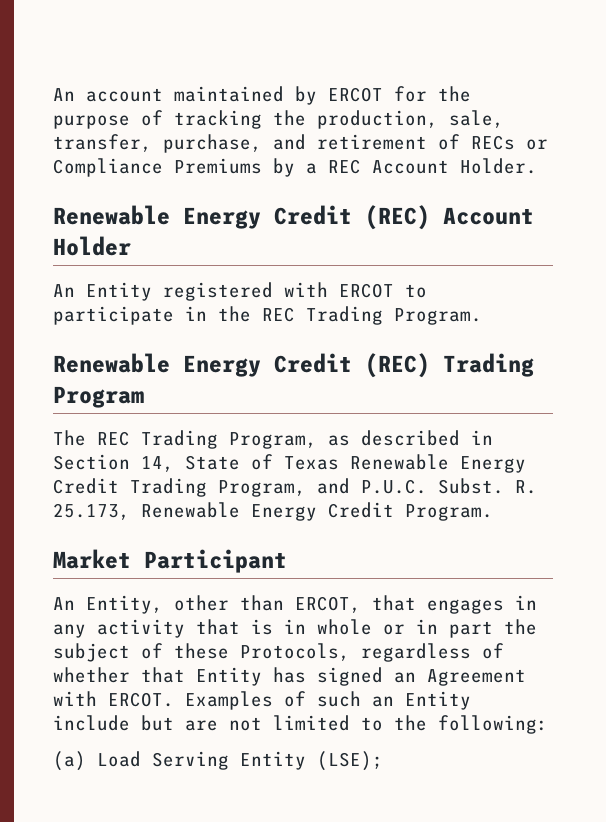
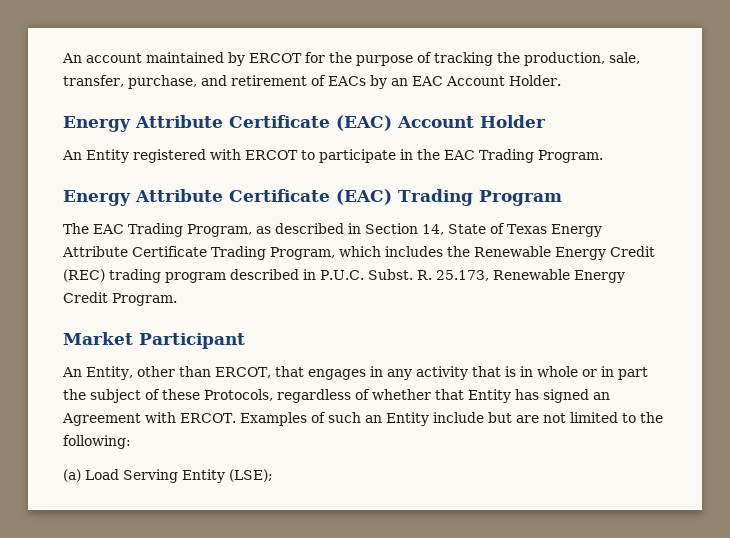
- An account maintained by ERCOT for the purpose of tracking the production, sale, transfer, purchase, and retirement of RECs or Compliance Premiums by a REC Account Holder.
- Renewable Energy Credit (REC) Account Holder
+ An account maintained by ERCOT for the purpose of tracking the production, sale, transfer, purchase, and retirement of EACs by an EAC Account Holder.
+ Energy Attribute Certificate (EAC) Account Holder
- An Entity registered with ERCOT to participate in the REC Trading Program.
+ An Entity registered with ERCOT to participate in the EAC Trading Program.
- Renewable Energy Credit (REC) Trading Program
+ Energy Attribute Certificate (EAC) Trading Program
- The REC Trading Program, as described in Section 14, State of Texas Renewable Energy Credit Trading Program, and P.U.C. Subst.
+ The EAC Trading Program, as described in Section 14, State of Texas Energy Attribute Certificate Trading Program, which includes the Renewable Energy Credit (REC) trading program described in P.U.C. Subst.

